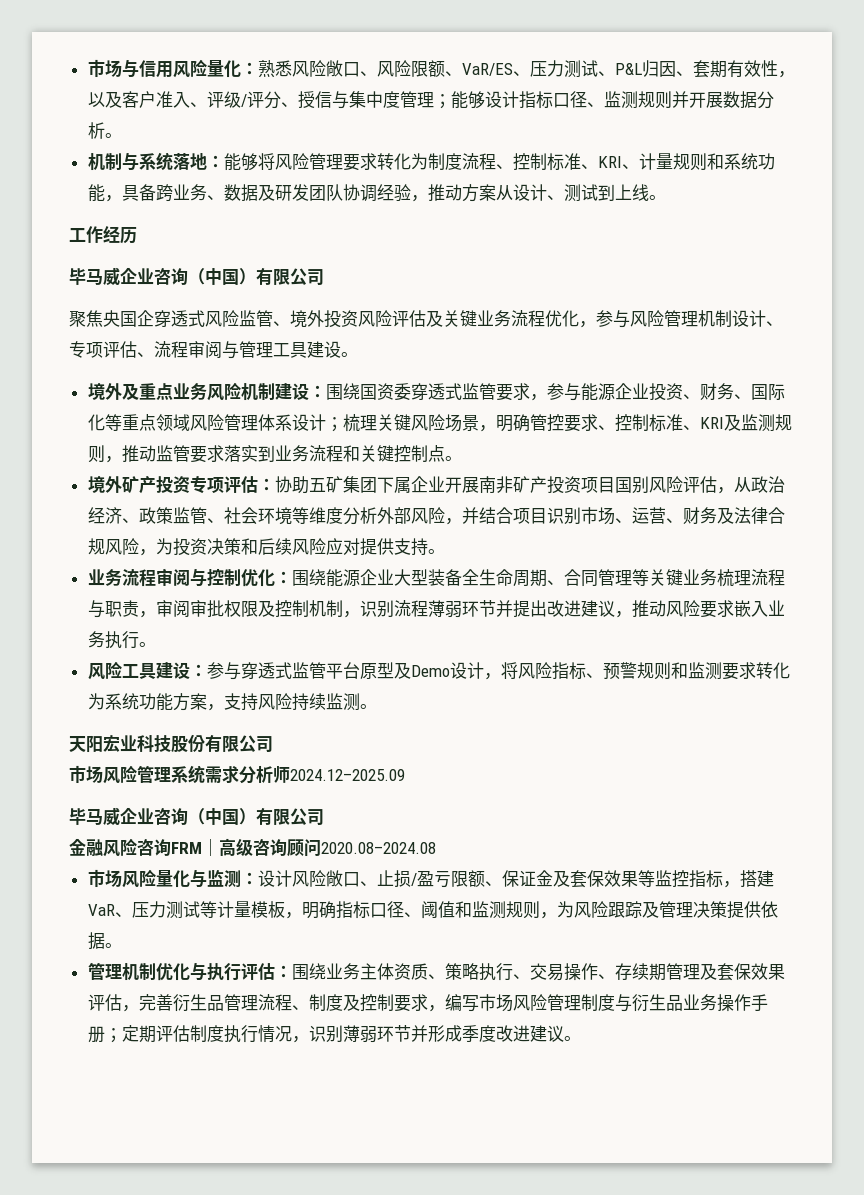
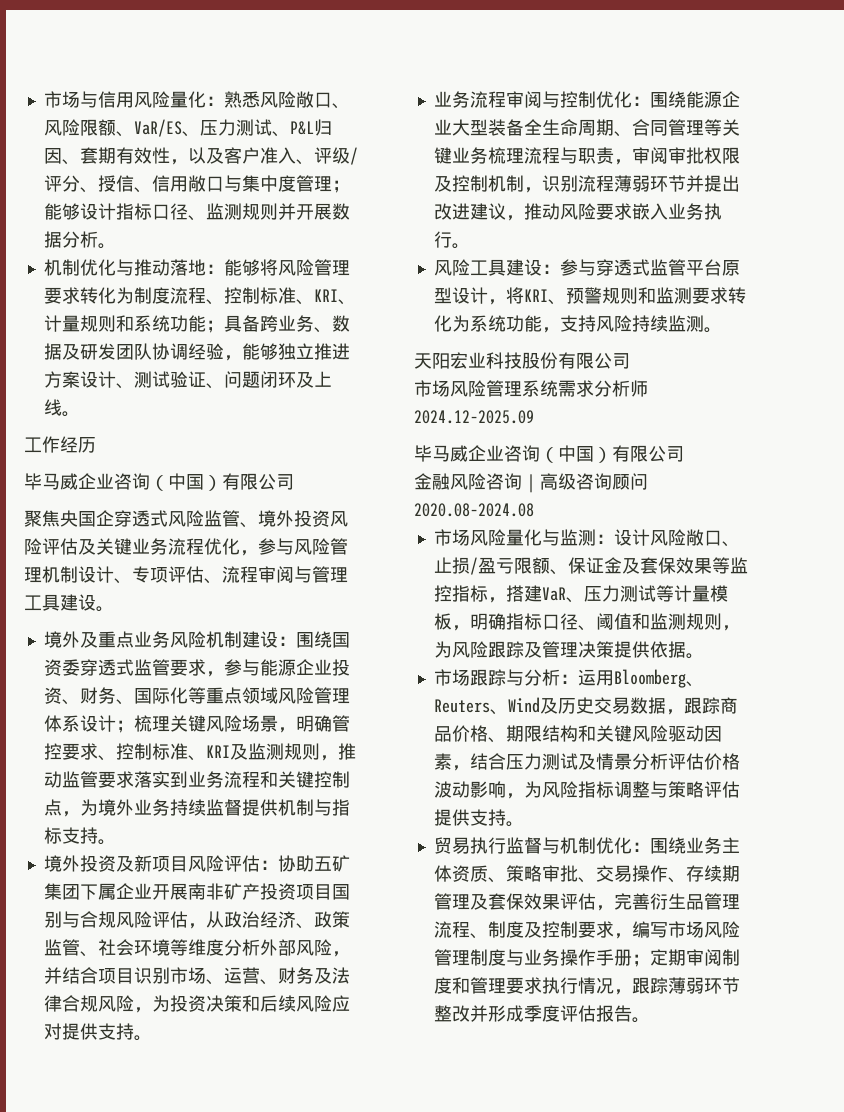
- 市场与信用风险量化：熟悉风险敞口、风险限额、VaR/ES、压力测试、P&L归因、套期有效性，以及客户准入、评级/评分、授信与集中度管理；能够设计指标口径、监测规则并开展数据分析。
+ 市场与信用风险量化：熟悉风险敞口、风险限额、VaR/ES、压力测试、P&L归因、套期有效性，以及客户准入、评级/评分、授信、信用敞口与集中度管理；能够设计指标口径、监测规则并开展数据分析。
- 机制与系统落地：能够将风险管理要求转化为制度流程、控制标准、KRI、计量规则和系统功能，具备跨业务、数据及研发团队协调经验，推动方案从设计、测试到上线。
+ 机制优化与推动落地：能够将风险管理要求转化为制度流程、控制标准、KRI、计量规则和系统功能；具备跨业务、数据及研发团队协调经验，能够独立推进方案设计、测试验证、问题闭环及上线。
- 梳理关键风险场景，明确管控要求、控制标准、KRI及监测规则，推动监管要求落实到业务流程和关键控制点。
- 境外矿产投资专项评估：
+ 梳理关键风险场景，明确管控要求、控制标准、KRI及监测规则，推动监管要求落实到业务流程和关键控制点，为境外业务持续监督提供机制与指标支持。
+ 境外投资及新项目风险评估：
- 协助五矿集团下属企业开展南非矿产投资项目国别风险评估，从政治经济、政策监管、社会环境等维度分析外部风险，并结合项目识别市场、运营、财务及法律合规风险，为投资决策和后续风险应对提供支持。
+ 协助五矿集团下属企业开展南非矿产投资项目国别与合规风险评估，从政治经济、政策监管、社会环境等维度分析外部风险，并结合项目识别市场、运营、财务及法律合规风险，为投资决策和后续风险应对提供支持。
- 风险工具建设：参与穿透式监管平台原型及Demo设计，将风险指标、预警规则和监测要求转化为系统功能方案，支持风险持续监测。
+ 风险工具建设：参与穿透式监管平台原型设计，将KRI、预警规则和监测要求转化为系统功能，支持风险持续监测。
- 金融风险咨询FRM｜高级咨询顾问2020.08–2024.08
+ 金融风险咨询｜高级咨询顾问2020.08–2024.08
- 管理机制优化与执行评估：围绕业务主体资质、策略执行、交易操作、存续期管理及套保效果评估，完善衍生品管理流程、制度及控制要求，编写市场风险管理制度与衍生品业务操作手册；定期评估制度执行情况，识别薄弱环节并形成季度改进建议。
+ 市场跟踪与分析：运用Bloomberg、Reuters、Wind及历史交易数据，跟踪商品价格、期限结构和关键风险驱动因素，结合压力测试及情景分析评估价格波动影响，为风险指标调整与策略评估提供支持。
+ 贸易执行监督与机制优化：围绕业务主体资质、策略审批、交易操作、存续期管理及套保效果评估，完善衍生品管理流程、制度及控制要求，编写市场风险管理制度与业务操作手册；定期审阅制度和管理要求执行情况，跟踪薄弱环节整改并形成季度评估报告。

